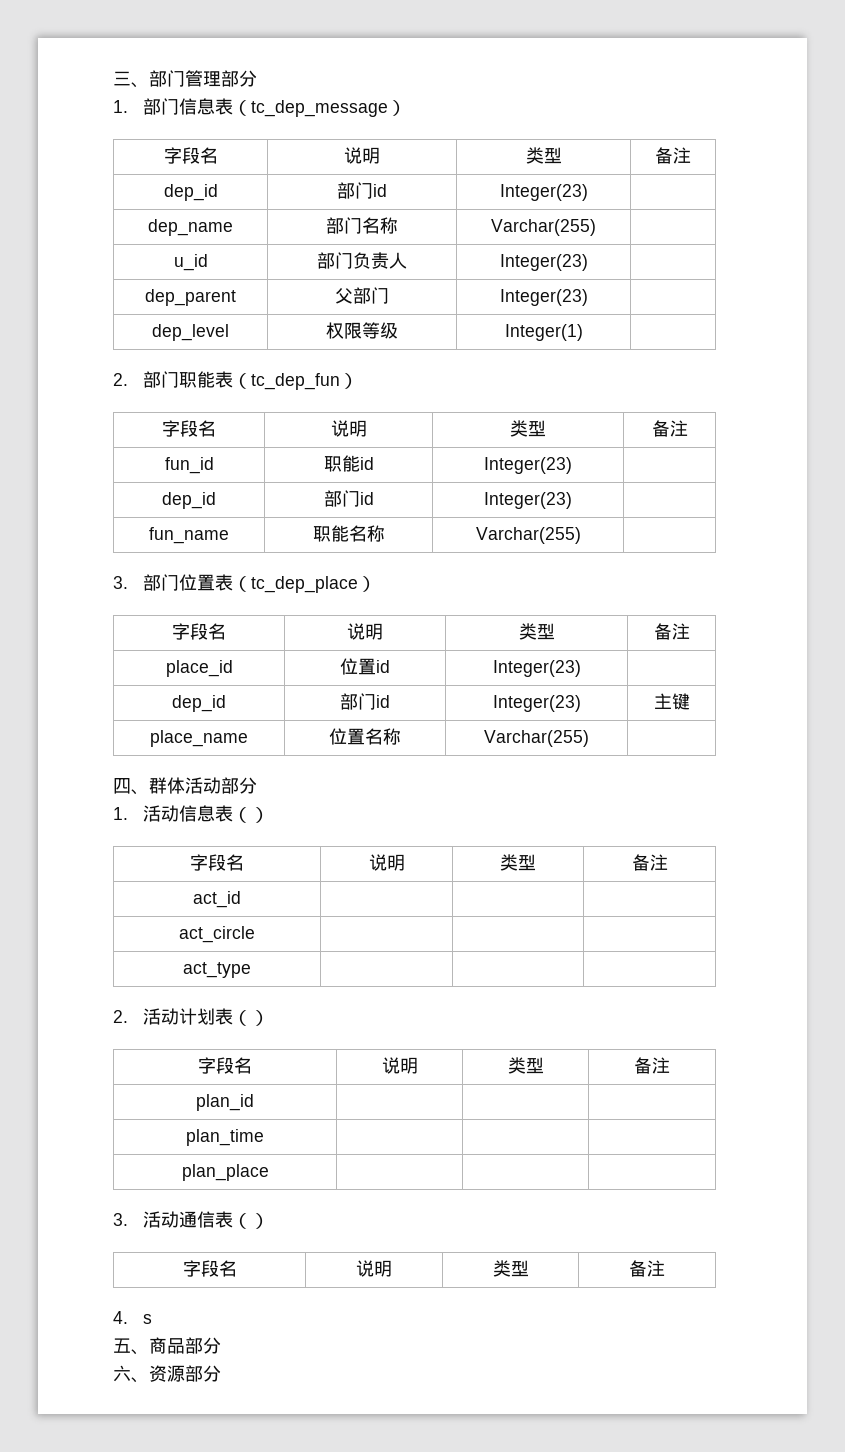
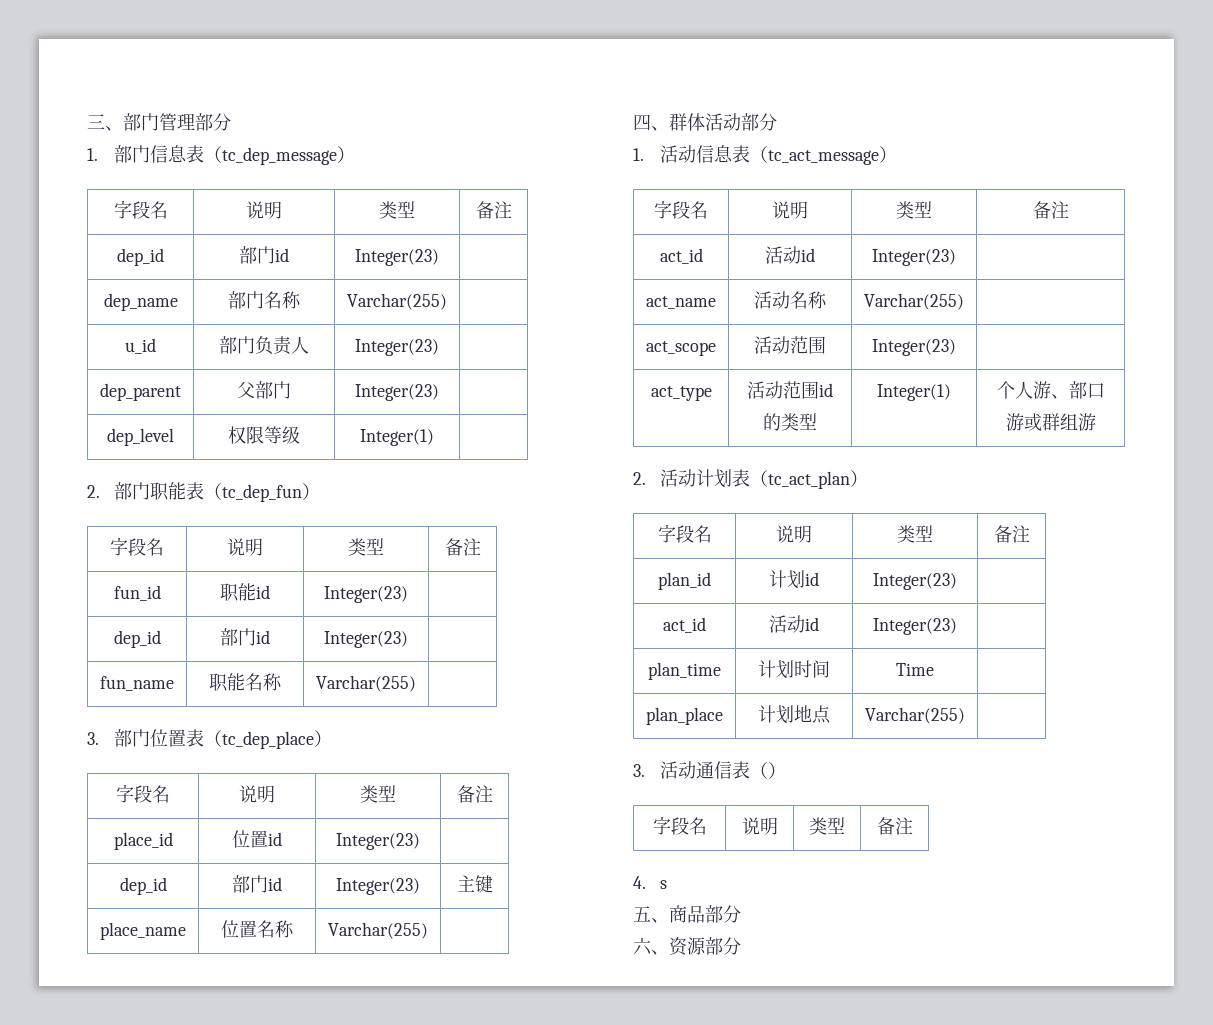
- 1.活动信息表（）
+ 1.活动信息表（tc_act_message）
  字段名 | 说明 | 类型 | 备注
- act_id | | |
- act_circle | | |
- act_type | | |
+ act_id | 活动id | Integer(23) |
+ act_name | 活动名称 | Varchar(255) |
+ act_scope | 活动范围 | Integer(23) |
+ act_type | 活动范围id的类型 | Integer(1) | 个人游、部口游或群组游
- 2.活动计划表（）
+ 2.活动计划表（tc_act_plan）
- plan_id | | |
- plan_time | | |
- plan_place | | |
+ plan_id | 计划id | Integer(23) |
+ act_id | 活动id | Integer(23) |
+ plan_time | 计划时间 | Time |
+ plan_place | 计划地点 | Varchar(255) |

